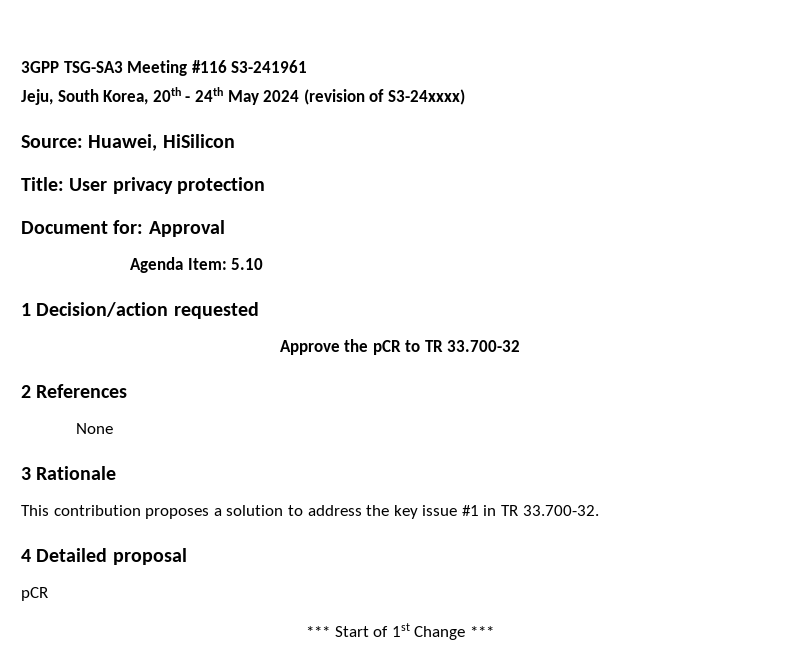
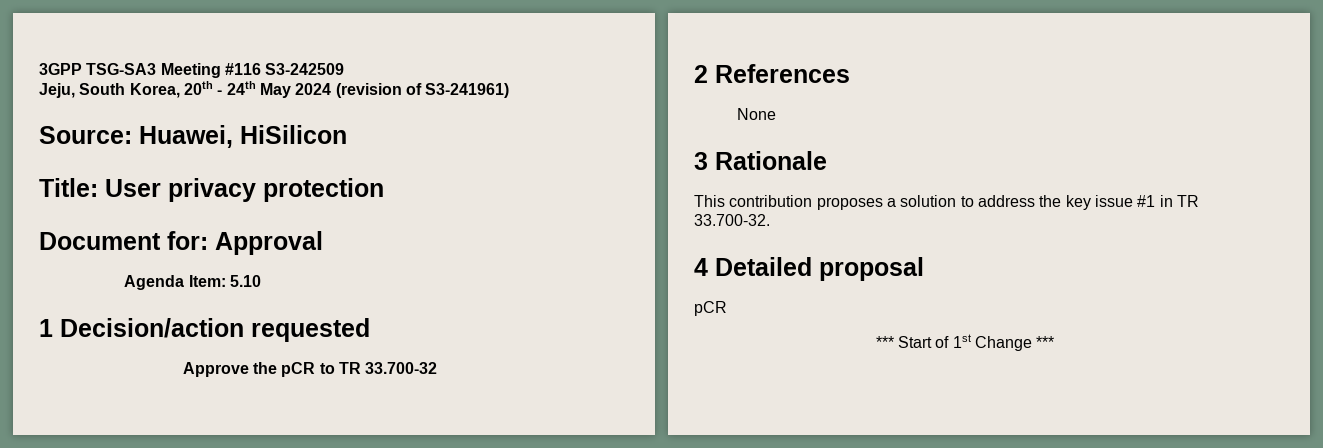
- 3GPP TSG-SA3 Meeting #116 S3-241961
+ 3GPP TSG-SA3 Meeting #116 S3-242509
- Jeju, South Korea, 20th - 24th May 2024 (revision of S3-24xxxx)
+ Jeju, South Korea, 20th - 24th May 2024 (revision of S3-241961)

